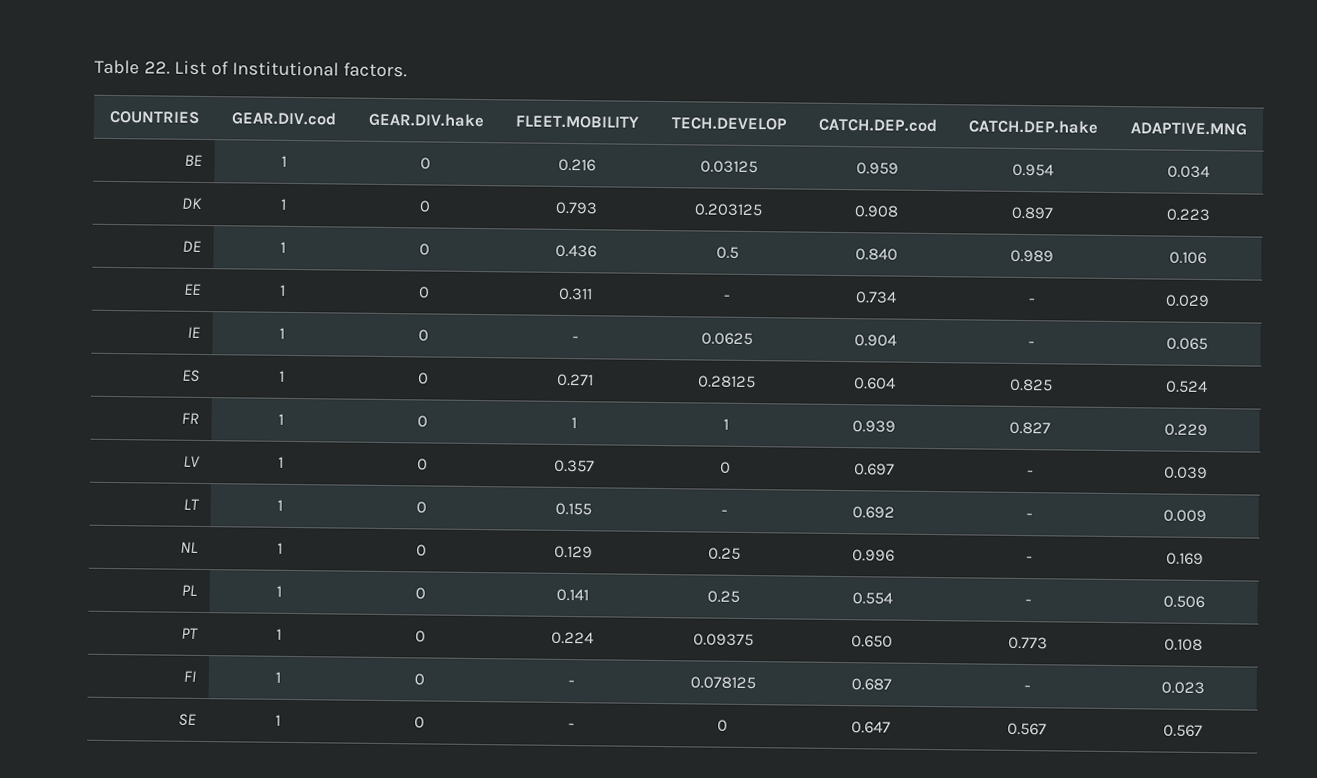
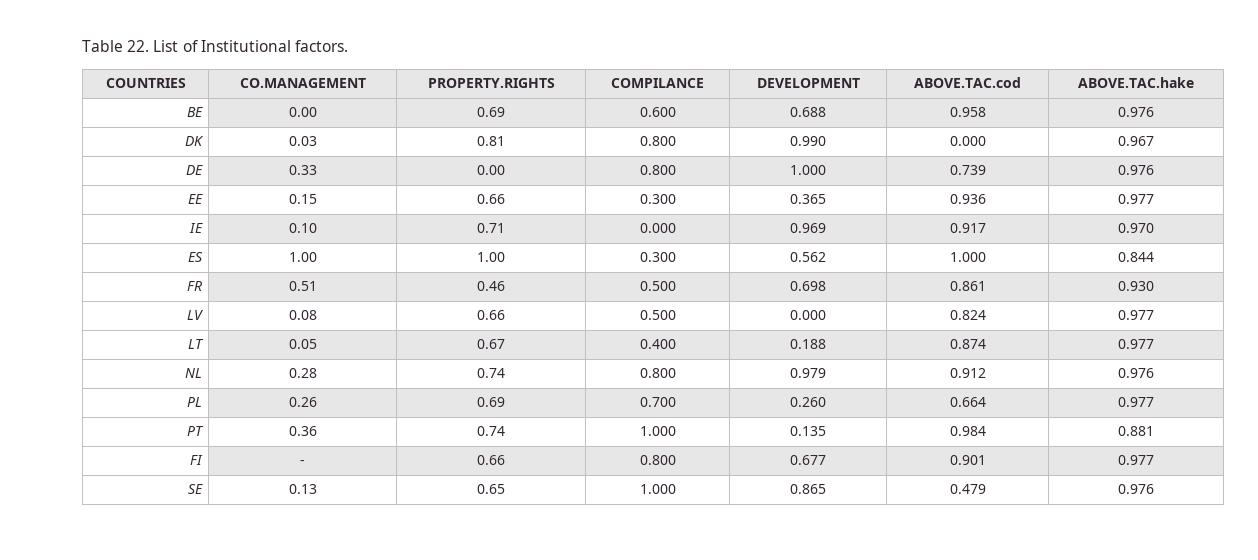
- COUNTRIES | GEAR.DIV.cod | GEAR.DIV.hake | FLEET.MOBILITY | TECH.DEVELOP | CATCH.DEP.cod | CATCH.DEP.hake | ADAPTIVE.MNG
- BE | 1 | 0 | 0.216 | 0.03125 | 0.959 | 0.954 | 0.034
- DK | 1 | 0 | 0.793 | 0.203125 | 0.908 | 0.897 | 0.223
- DE | 1 | 0 | 0.436 | 0.5 | 0.840 | 0.989 | 0.106
- EE | 1 | 0 | 0.311 | - | 0.734 | - | 0.029
- IE | 1 | 0 | - | 0.0625 | 0.904 | - | 0.065
- ES | 1 | 0 | 0.271 | 0.28125 | 0.604 | 0.825 | 0.524
- FR | 1 | 0 | 1 | 1 | 0.939 | 0.827 | 0.229
- LV | 1 | 0 | 0.357 | 0 | 0.697 | - | 0.039
- LT | 1 | 0 | 0.155 | - | 0.692 | - | 0.009
- NL | 1 | 0 | 0.129 | 0.25 | 0.996 | - | 0.169
- PL | 1 | 0 | 0.141 | 0.25 | 0.554 | - | 0.506
- PT | 1 | 0 | 0.224 | 0.09375 | 0.650 | 0.773 | 0.108
- FI | 1 | 0 | - | 0.078125 | 0.687 | - | 0.023
- SE | 1 | 0 | - | 0 | 0.647 | 0.567 | 0.567
+ COUNTRIES | CO.MANAGEMENT | PROPERTY.RIGHTS | COMPILANCE | DEVELOPMENT | ABOVE.TAC.cod | ABOVE.TAC.hake
+ BE | 0.00 | 0.69 | 0.600 | 0.688 | 0.958 | 0.976
+ DK | 0.03 | 0.81 | 0.800 | 0.990 | 0.000 | 0.967
+ DE | 0.33 | 0.00 | 0.800 | 1.000 | 0.739 | 0.976
+ EE | 0.15 | 0.66 | 0.300 | 0.365 | 0.936 | 0.977
+ IE | 0.10 | 0.71 | 0.000 | 0.969 | 0.917 | 0.970
+ ES | 1.00 | 1.00 | 0.300 | 0.562 | 1.000 | 0.844
+ FR | 0.51 | 0.46 | 0.500 | 0.698 | 0.861 | 0.930
+ LV | 0.08 | 0.66 | 0.500 | 0.000 | 0.824 | 0.977
+ LT | 0.05 | 0.67 | 0.400 | 0.188 | 0.874 | 0.977
+ NL | 0.28 | 0.74 | 0.800 | 0.979 | 0.912 | 0.976
+ PL | 0.26 | 0.69 | 0.700 | 0.260 | 0.664 | 0.977
+ PT | 0.36 | 0.74 | 1.000 | 0.135 | 0.984 | 0.881
+ FI | - | 0.66 | 0.800 | 0.677 | 0.901 | 0.977
+ SE | 0.13 | 0.65 | 1.000 | 0.865 | 0.479 | 0.976

